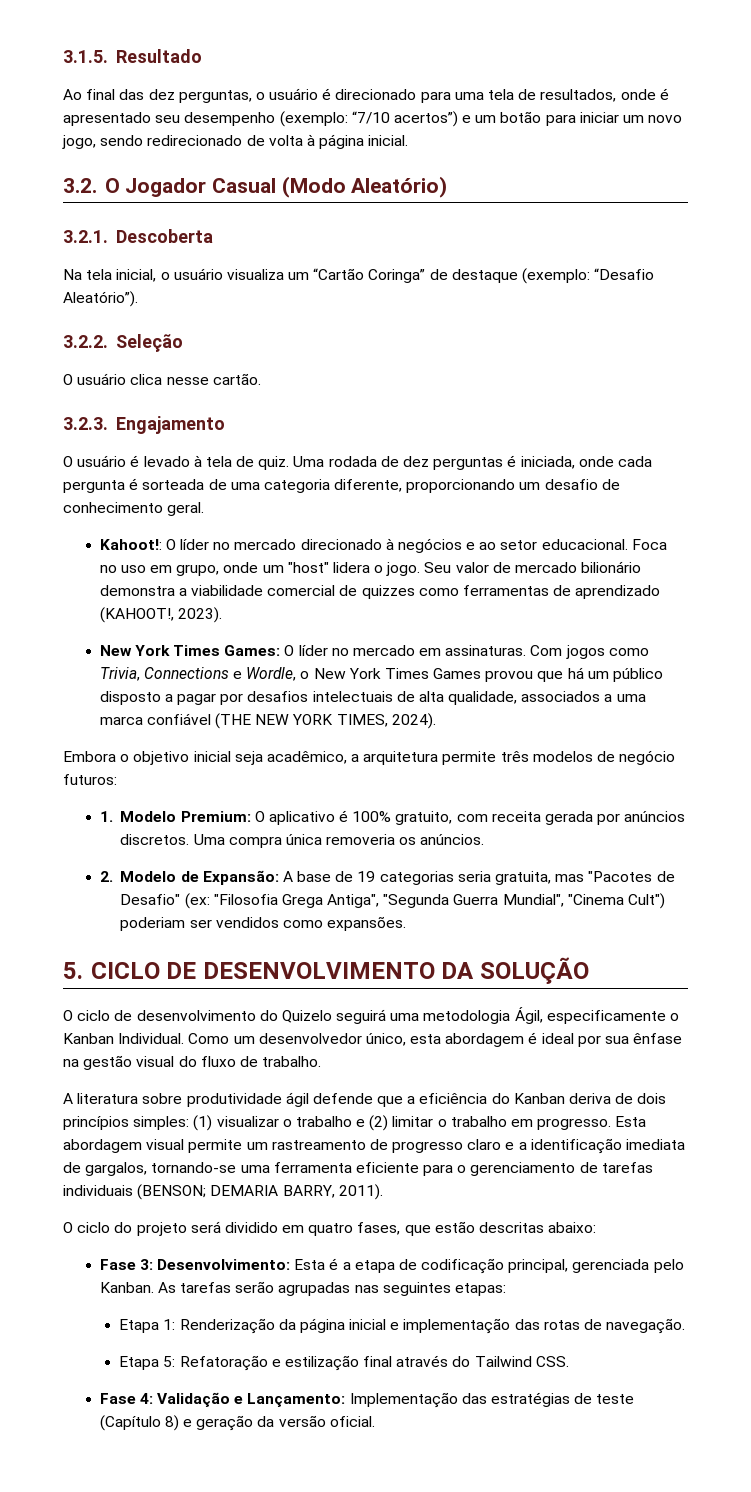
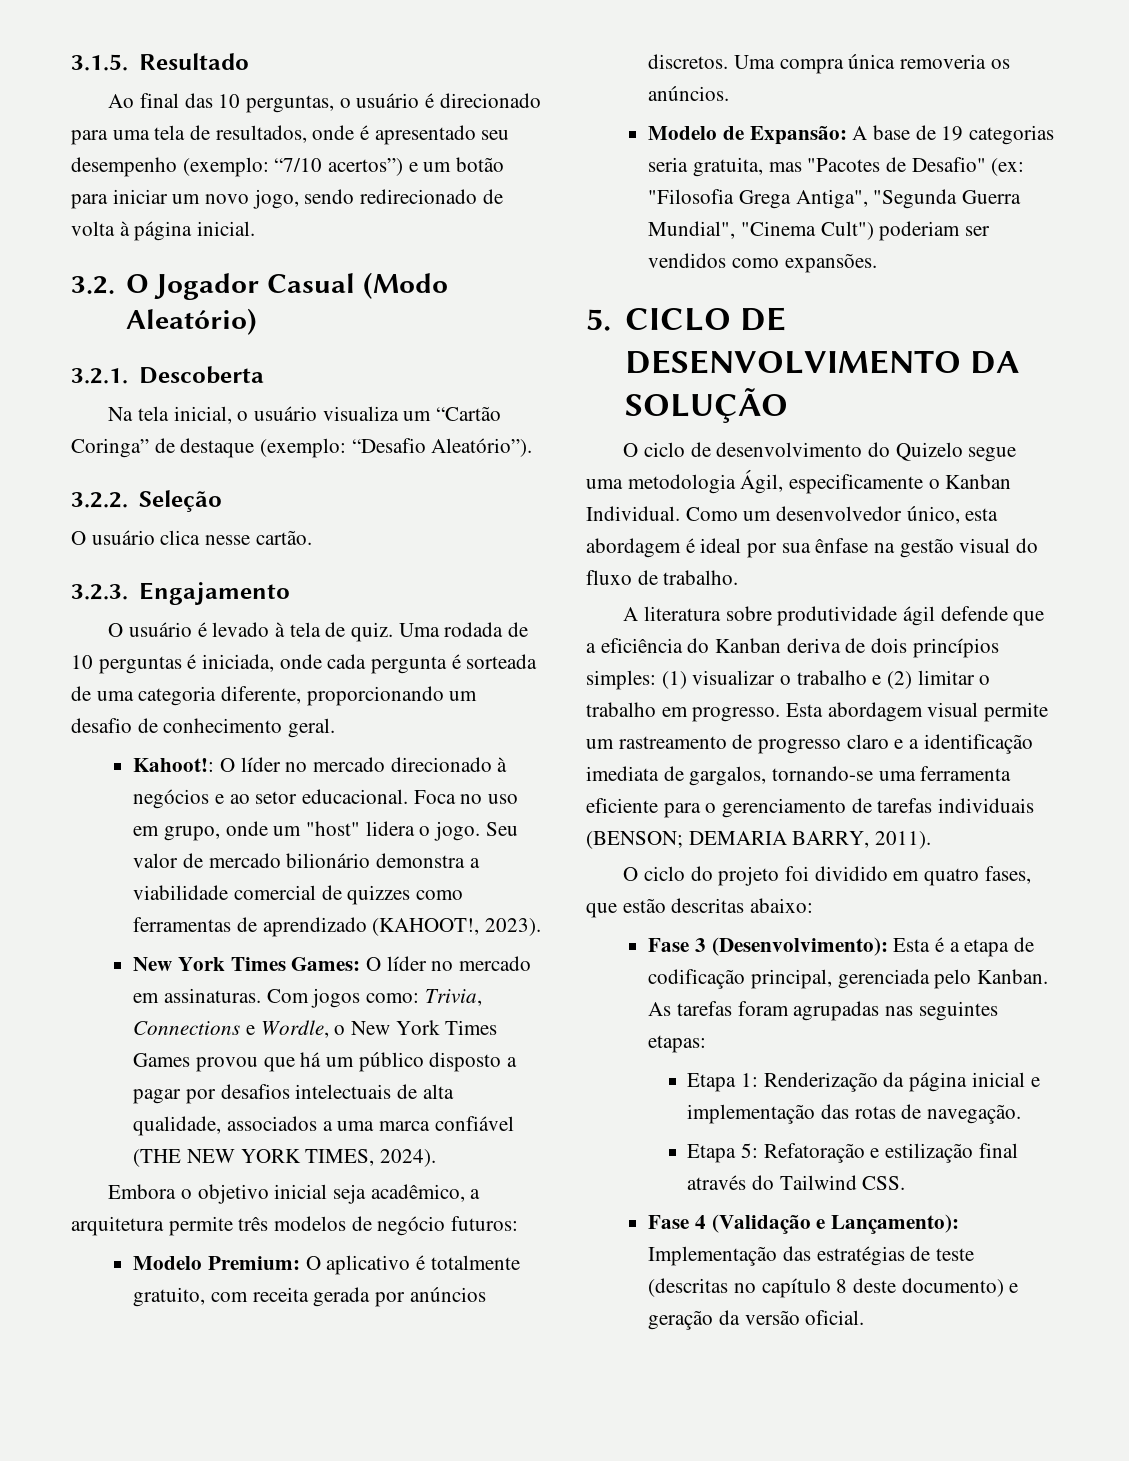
- Ao final das dez perguntas, o usuário é direcionado para uma tela de resultados, onde é apresentado seu desempenho (exemplo: “7/10 acertos”) e um botão para iniciar um novo jogo, sendo redirecionado de volta à página inicial.
+ Ao final das 10 perguntas, o usuário é direcionado para uma tela de resultados, onde é apresentado seu desempenho (exemplo: “7/10 acertos”) e um botão para iniciar um novo jogo, sendo redirecionado de volta à página inicial.
- Uma rodada de dez perguntas é iniciada, onde cada pergunta é sorteada de uma categoria diferente, proporcionando um desafio de conhecimento geral.
+ Uma rodada de 10 perguntas é iniciada, onde cada pergunta é sorteada de uma categoria diferente, proporcionando um desafio de conhecimento geral.
- Com jogos como Trivia, Connections e Wordle, o New York Times Games provou que há um público disposto a pagar por desafios intelectuais de alta qualidade, associados a uma marca confiável (THE NEW YORK TIMES, 2024).
+ Com jogos como: Trivia, Connections e Wordle, o New York Times Games provou que há um público disposto a pagar por desafios intelectuais de alta qualidade, associados a uma marca confiável (THE NEW YORK TIMES, 2024).
- 1. Modelo Premium: O aplicativo é 100% gratuito, com receita gerada por anúncios discretos.
+ Modelo Premium: O aplicativo é totalmente gratuito, com receita gerada por anúncios discretos.
- 2. Modelo de Expansão: A base de 19 categorias seria gratuita, mas "Pacotes de Desafio" (ex: "Filosofia Grega Antiga", "Segunda Guerra Mundial", "Cinema Cult") poderiam ser vendidos como expansões.
+ Modelo de Expansão: A base de 19 categorias seria gratuita, mas "Pacotes de Desafio" (ex: "Filosofia Grega Antiga", "Segunda Guerra Mundial", "Cinema Cult") poderiam ser vendidos como expansões.
- O ciclo de desenvolvimento do Quizelo seguirá uma metodologia Ágil, especificamente o Kanban Individual.
+ O ciclo de desenvolvimento do Quizelo segue uma metodologia Ágil, especificamente o Kanban Individual.
- O ciclo do projeto será dividido em quatro fases, que estão descritas abaixo:
+ O ciclo do projeto foi dividido em quatro fases, que estão descritas abaixo:
- Fase 3: Desenvolvimento: Esta é a etapa de codificação principal, gerenciada pelo Kanban.
+ Fase 3 (Desenvolvimento): Esta é a etapa de codificação principal, gerenciada pelo Kanban.
- As tarefas serão agrupadas nas seguintes etapas:
+ As tarefas foram agrupadas nas seguintes etapas:
- Fase 4: Validação e Lançamento: Implementação das estratégias de teste (Capítulo 8) e geração da versão oficial.
+ Fase 4 (Validação e Lançamento): Implementação das estratégias de teste (descritas no capítulo 8 deste documento) e geração da versão oficial.

